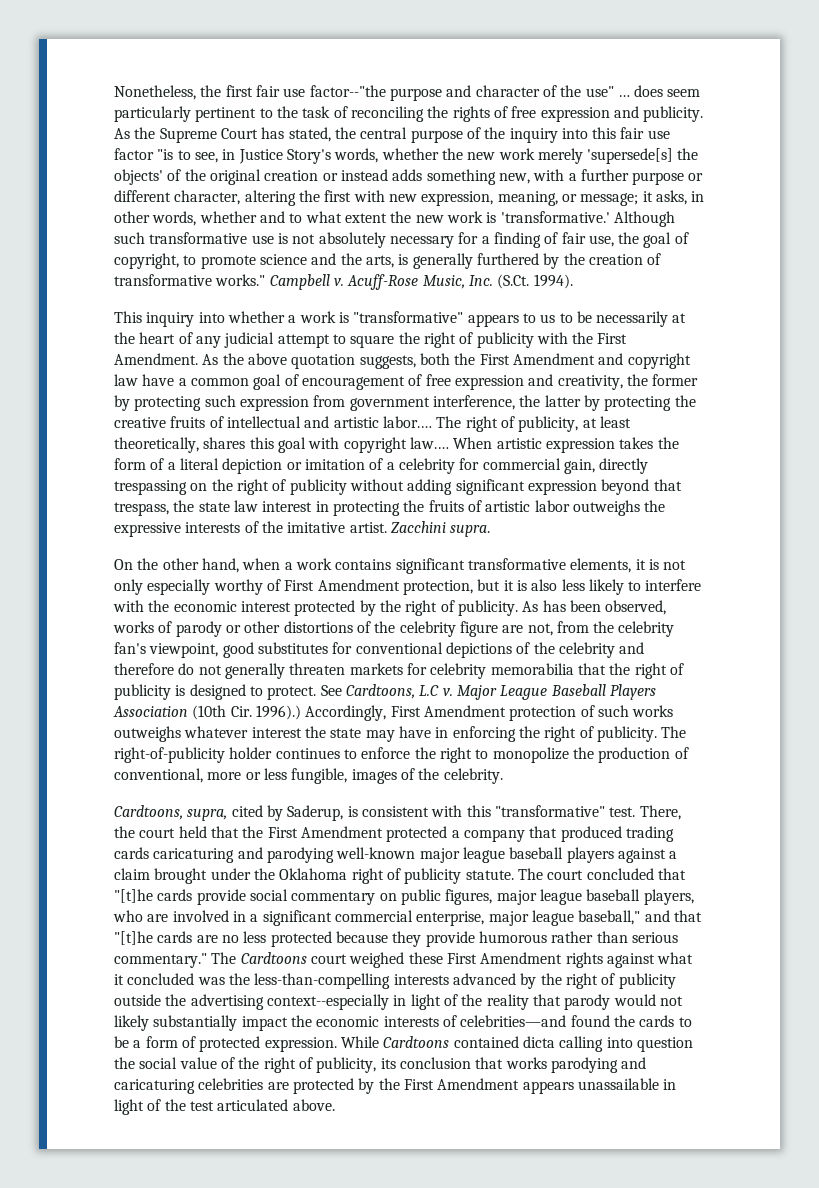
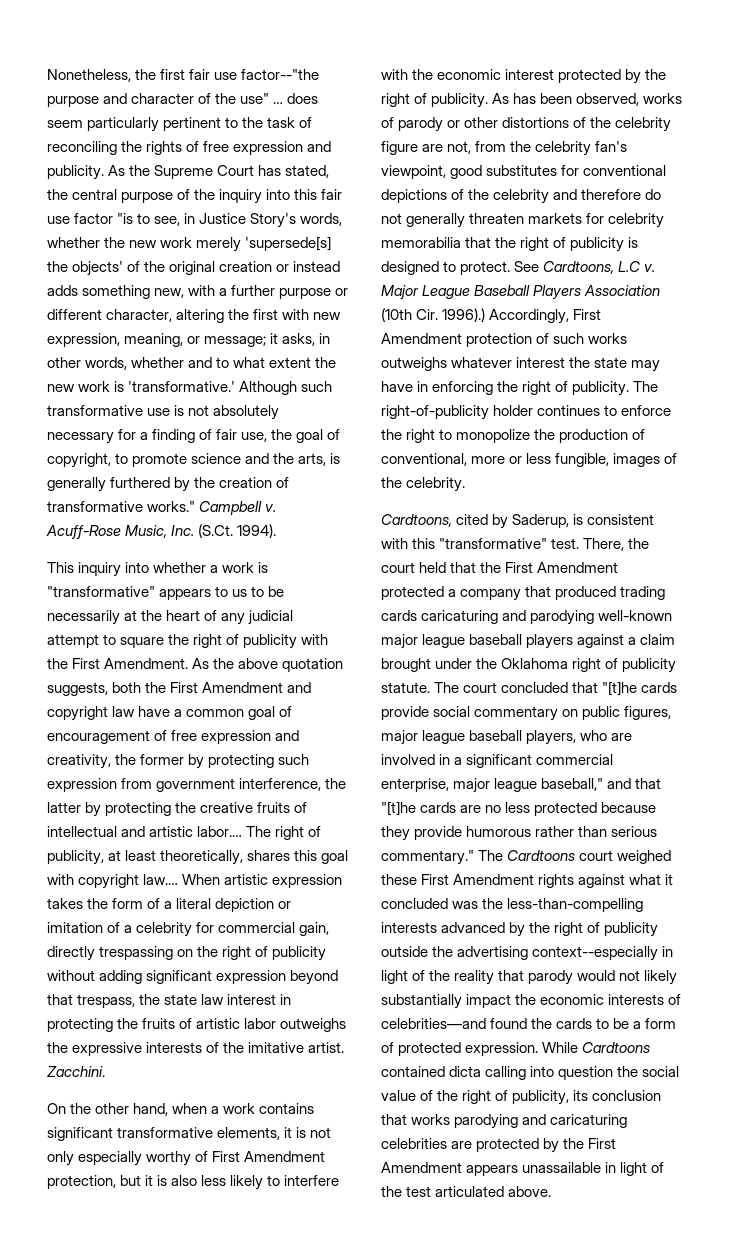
- Zacchini supra.
+ Zacchini.
- Cardtoons, supra, cited by Saderup, is consistent with this "transformative" test.
+ Cardtoons, cited by Saderup, is consistent with this "transformative" test.

